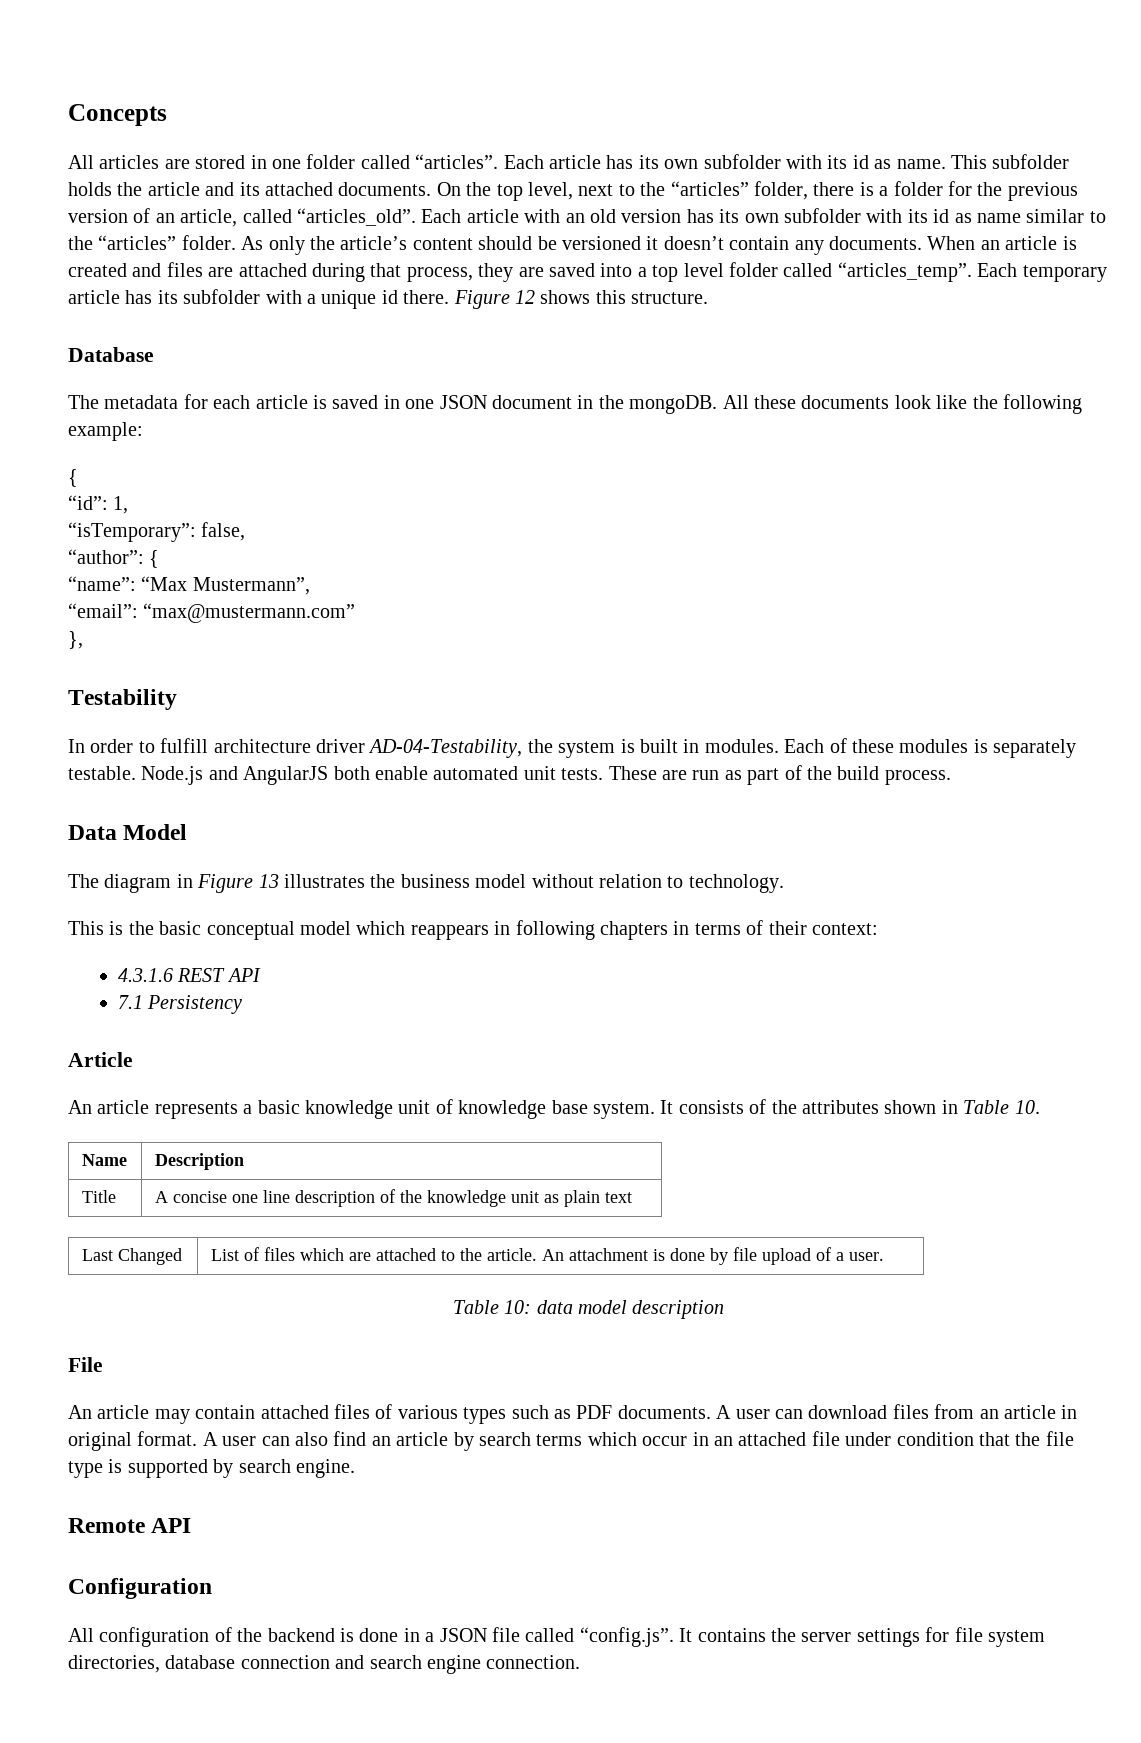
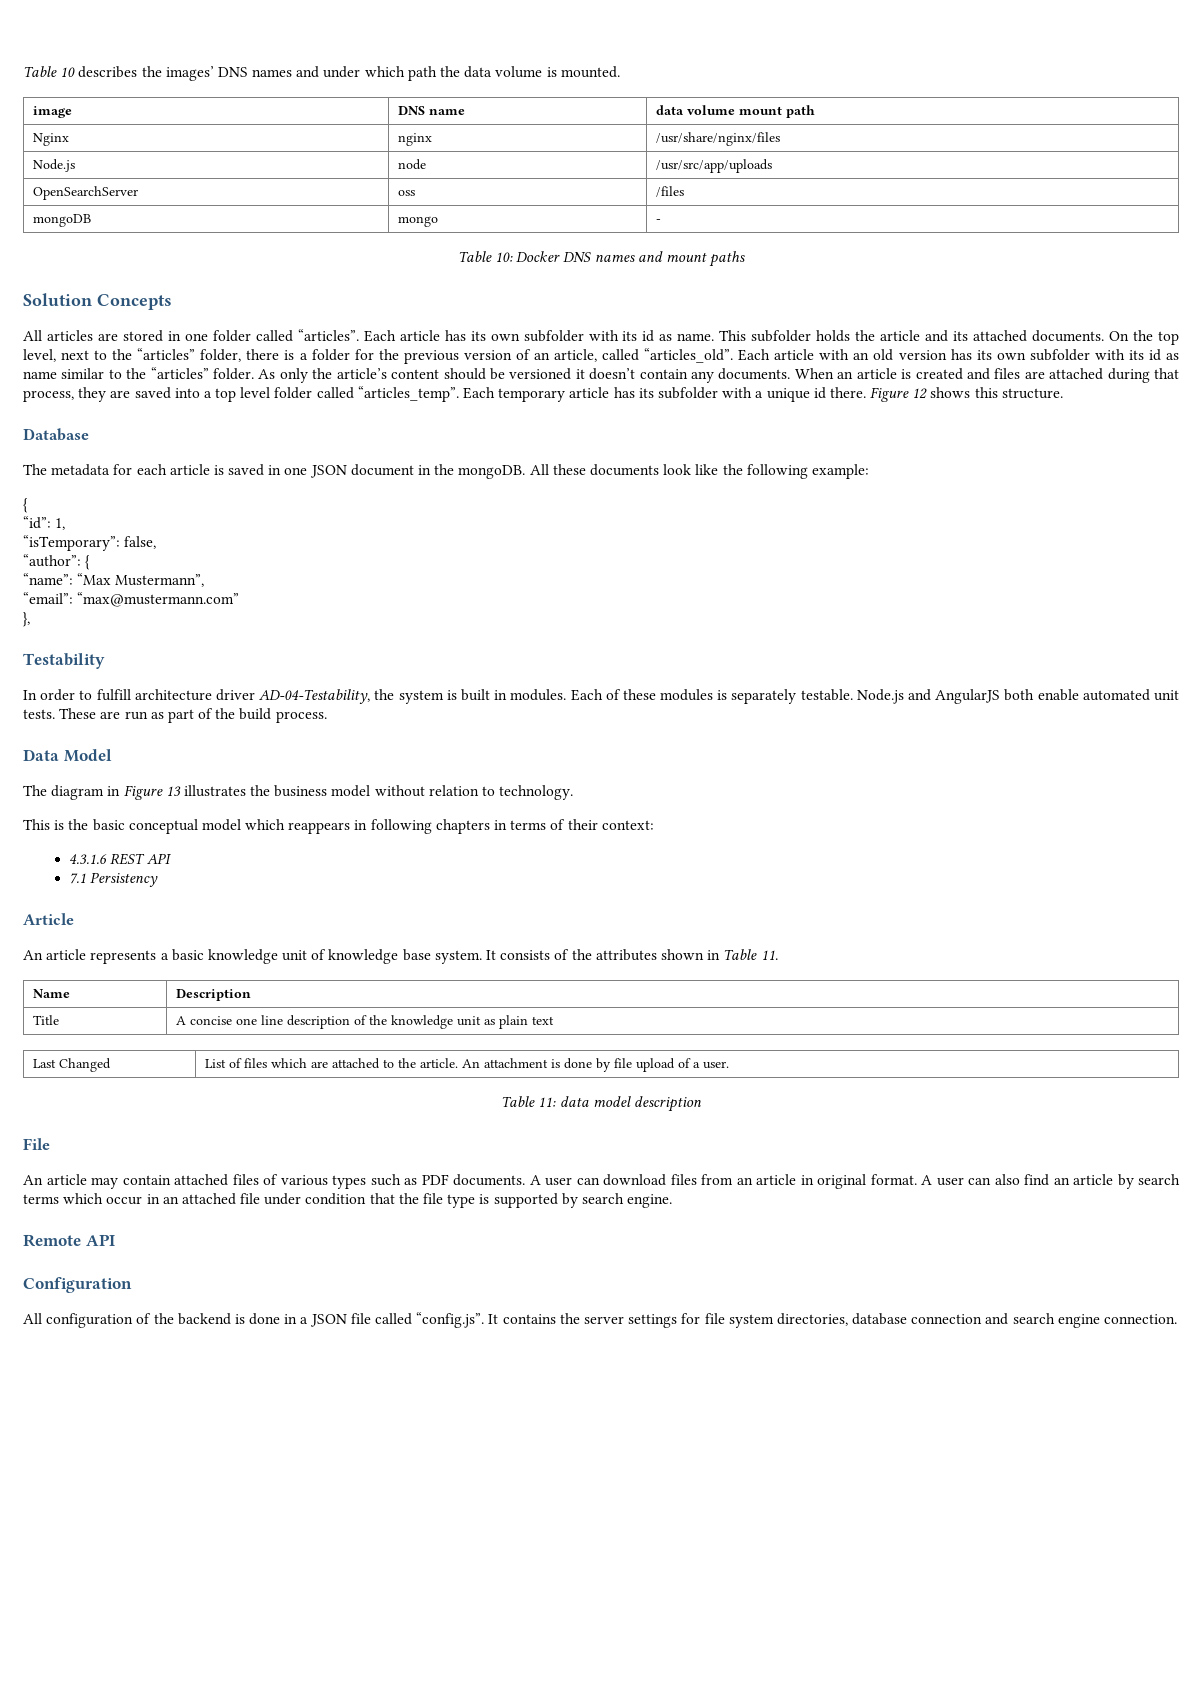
- Concepts
+ Table 10 describes the images’ DNS names and under which path the data volume is mounted.
+ image | DNS name | data volume mount path
+ Nginx | nginx | /usr/share/nginx/files
+ Node.js | node | /usr/src/app/uploads
+ OpenSearchServer | oss | /files
+ mongoDB | mongo | -
+ Table 10: Docker DNS names and mount paths
+ Solution Concepts
- It consists of the attributes shown in Table 10.
+ It consists of the attributes shown in Table 11.
- Table 10: data model description
+ Table 11: data model description

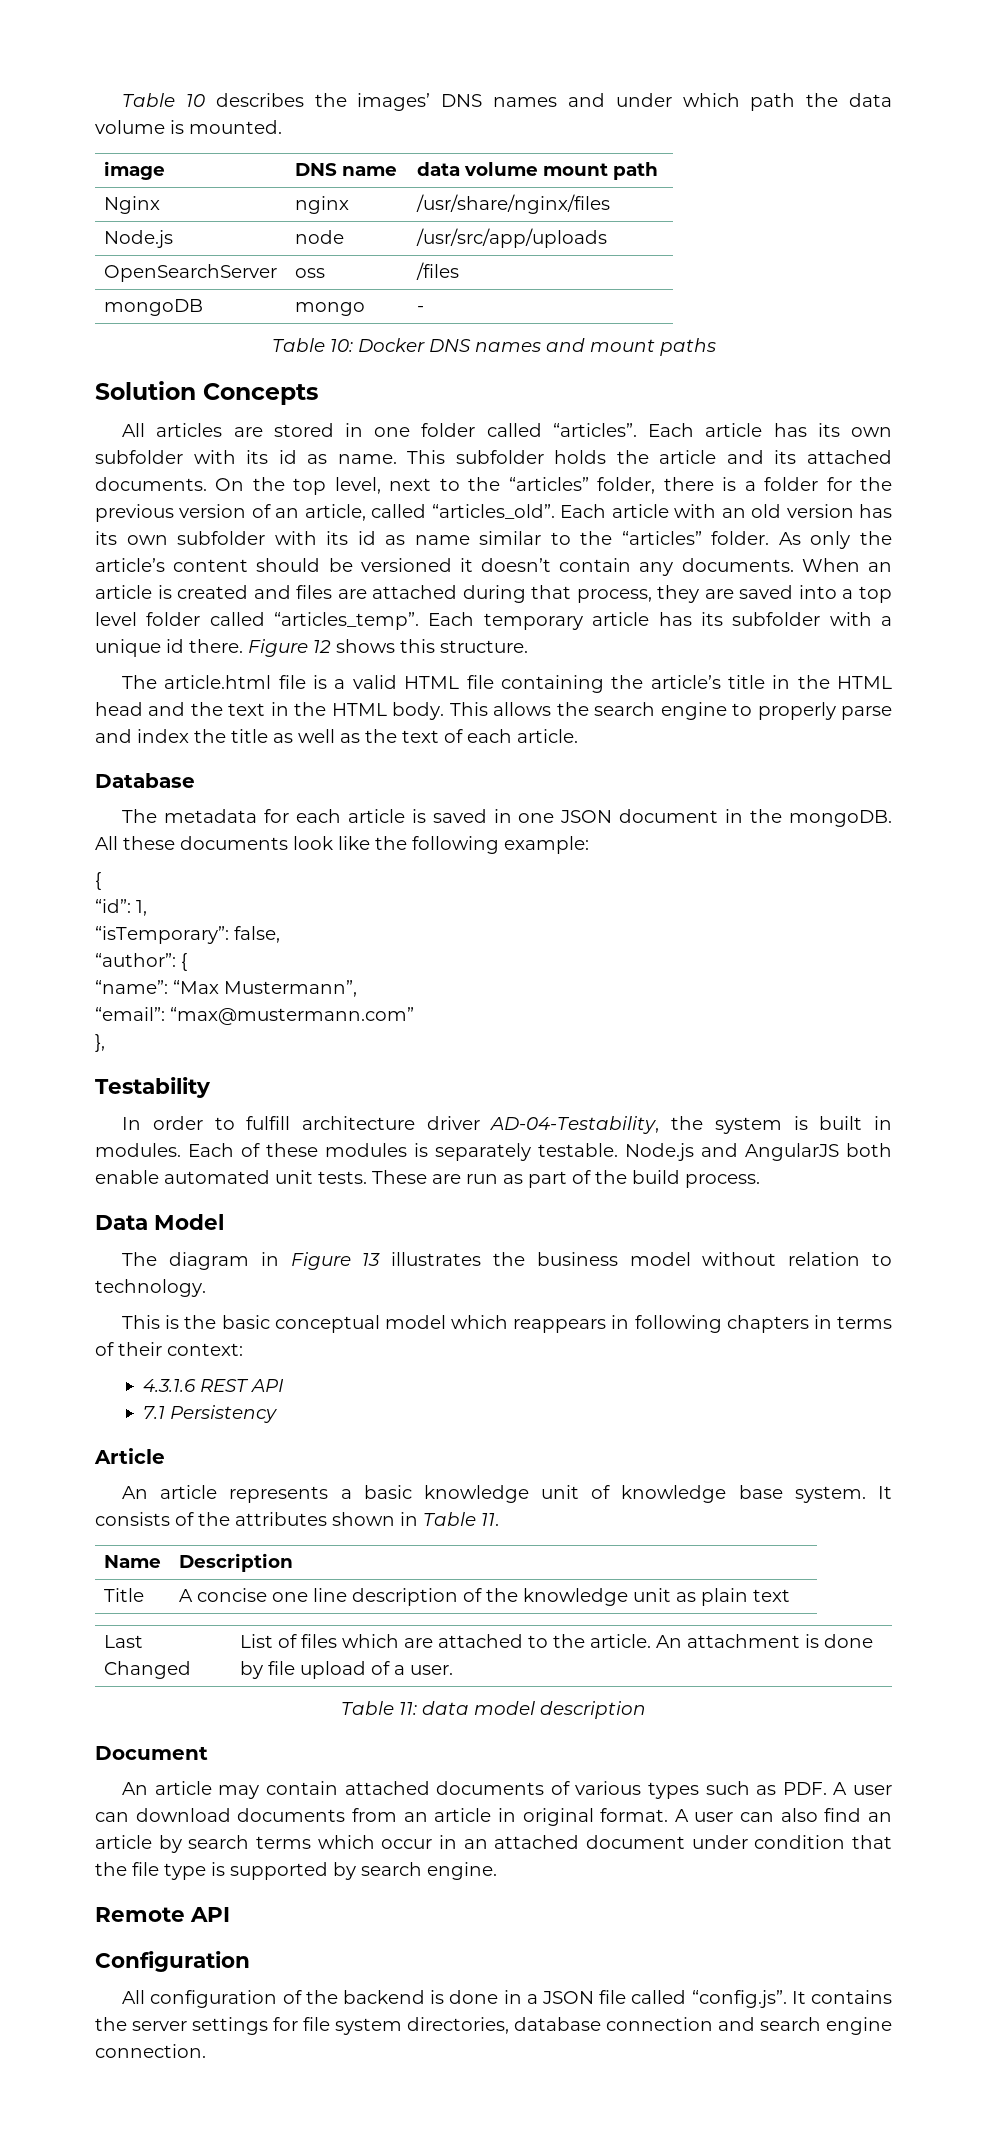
+ The article.html file is a valid HTML file containing the article’s title in the HTML head and the text in the HTML body. This allows the search engine to properly parse and index the title as well as the text of each article.
- File
+ Document
- An article may contain attached files of various types such as PDF documents. A user can download files from an article in original format.
+ An article may contain attached documents of various types such as PDF. A user can download documents from an article in original format.
- A user can also find an article by search terms which occur in an attached file under condition that the file type is supported by search engine.
+ A user can also find an article by search terms which occur in an attached document under condition that the file type is supported by search engine.

